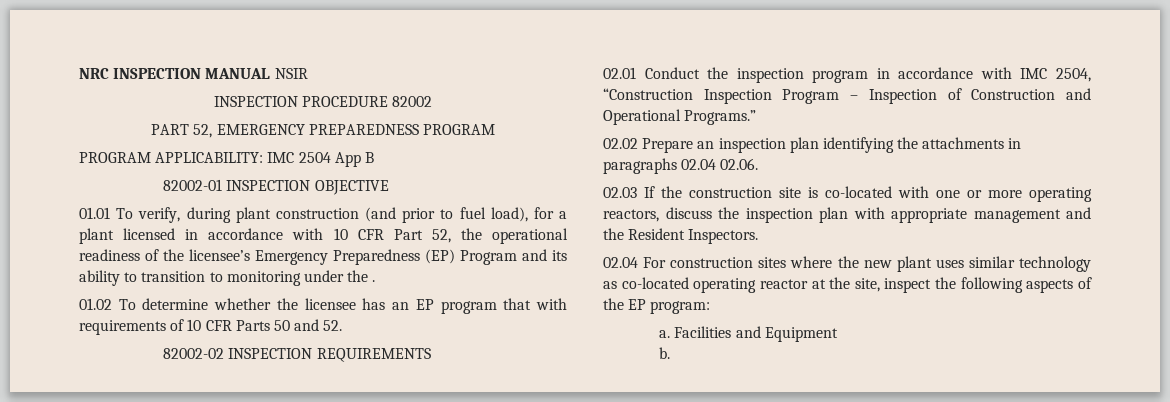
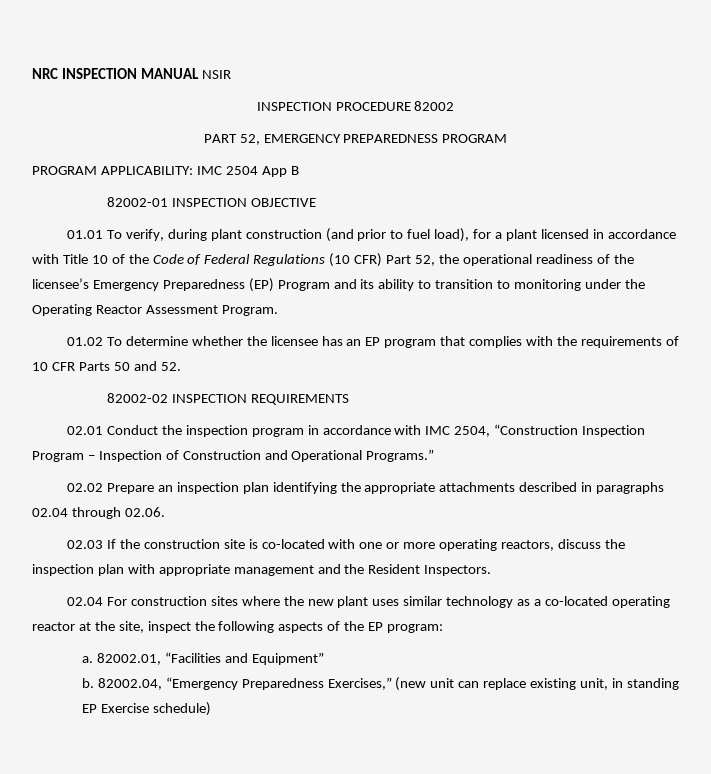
- 01.01 To verify, during plant construction (and prior to fuel load), for a plant licensed in accordance with 10 CFR Part 52, the operational readiness of the licensee’s Emergency Preparedness (EP) Program and its ability to transition to monitoring under the .
+ 01.01 To verify, during plant construction (and prior to fuel load), for a plant licensed in accordance with Title 10 of the Code of Federal Regulations (10 CFR) Part 52, the operational readiness of the licensee’s Emergency Preparedness (EP) Program and its ability to transition to monitoring under the Operating Reactor Assessment Program.
- 01.02 To determine whether the licensee has an EP program that with requirements of 10 CFR Parts 50 and 52.
+ 01.02 To determine whether the licensee has an EP program that complies with the requirements of 10 CFR Parts 50 and 52.
- 02.02 Prepare an inspection plan identifying the attachments in paragraphs 02.04 02.06.
+ 02.02 Prepare an inspection plan identifying the appropriate attachments described in paragraphs 02.04 through 02.06.
- 02.04 For construction sites where the new plant uses similar technology as co-located operating reactor at the site, inspect the following aspects of the EP program:
+ 02.04 For construction sites where the new plant uses similar technology as a co-located operating reactor at the site, inspect the following aspects of the EP program:
- Facilities and Equipment
- b.
+ 82002.01, “Facilities and Equipment”
+ b. 82002.04, “Emergency Preparedness Exercises,” (new unit can replace existing unit, in standing EP Exercise schedule)

